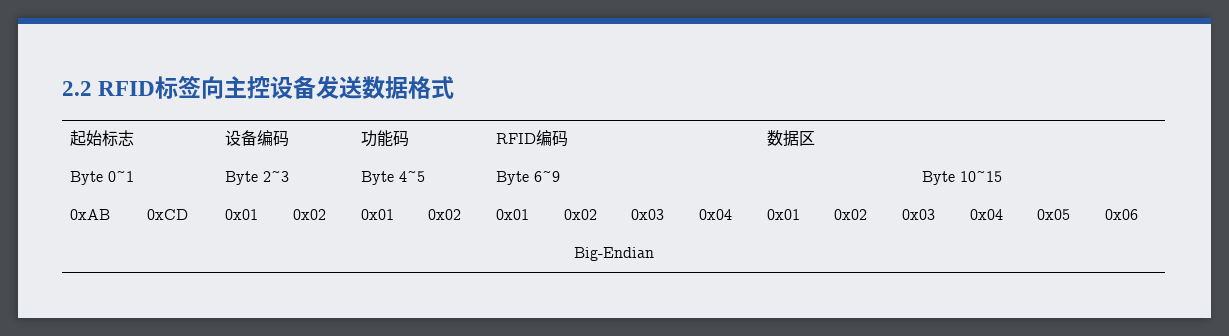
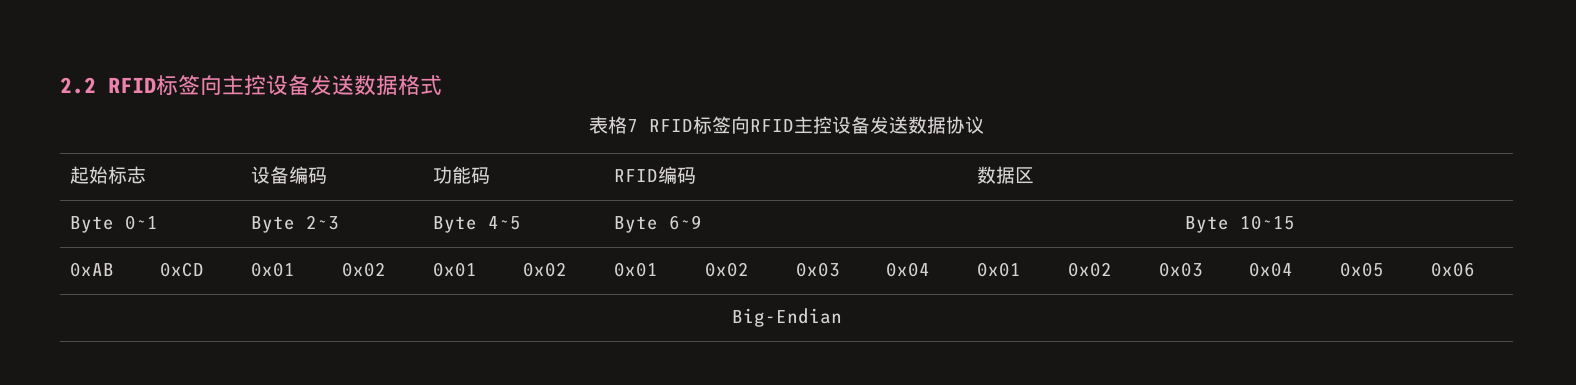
+ 表格7 RFID标签向RFID主控设备发送数据协议

